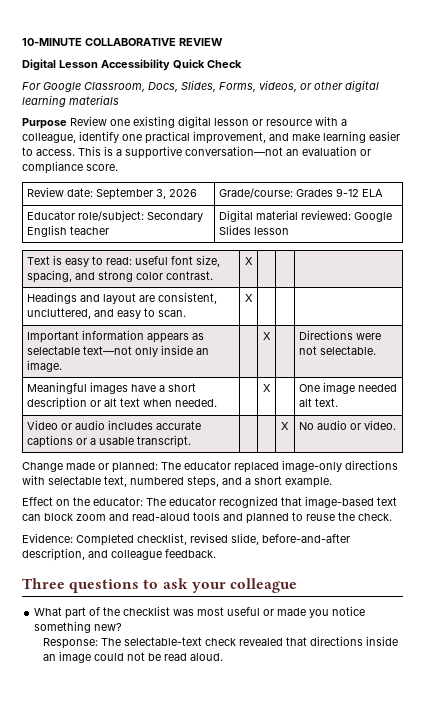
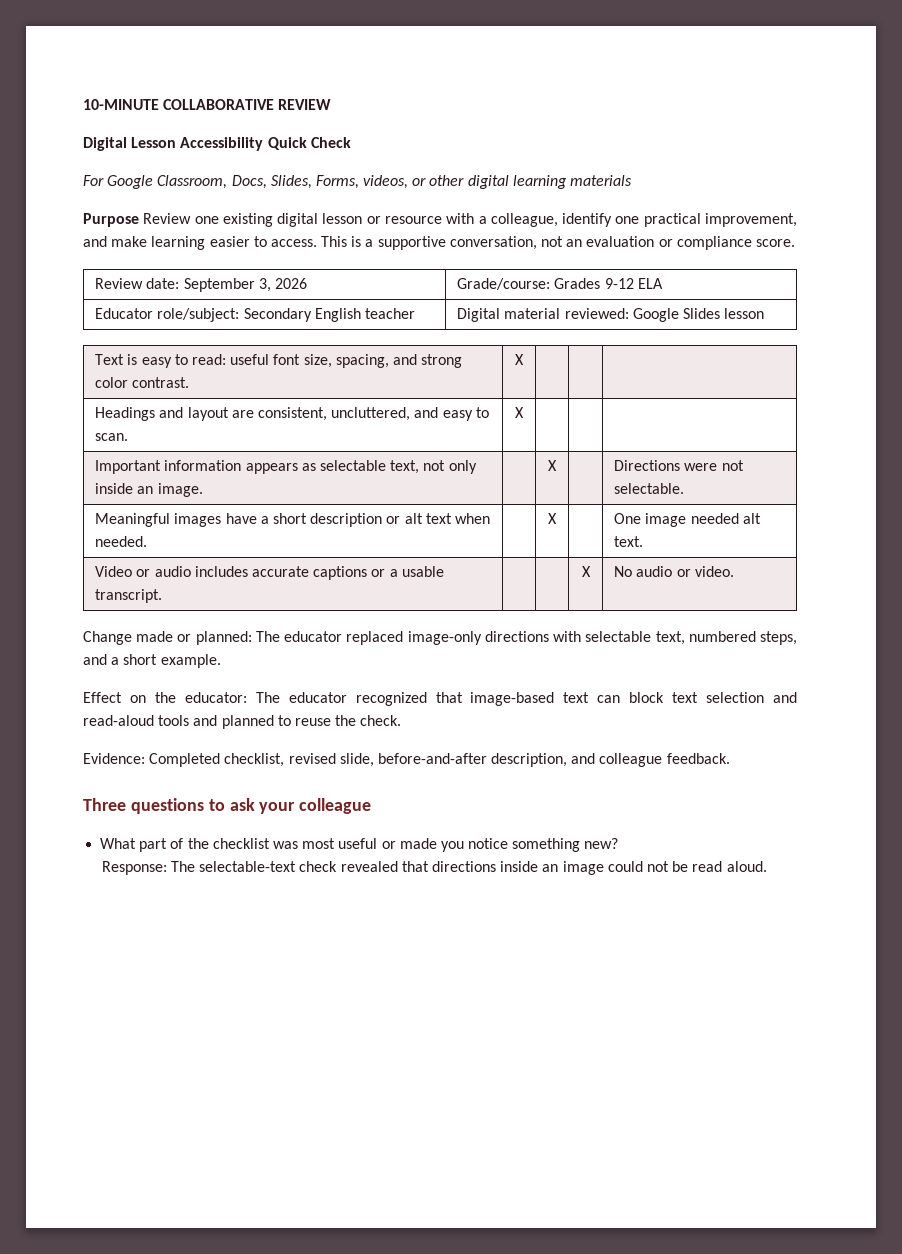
- This is a supportive conversation—not an evaluation or compliance score.
+ This is a supportive conversation, not an evaluation or compliance score.
- Important information appears as selectable text—not only inside an image. | | X | | Directions were not selectable.
+ Important information appears as selectable text, not only inside an image. | | X | | Directions were not selectable.
- Effect on the educator: The educator recognized that image-based text can block zoom and read-aloud tools and planned to reuse the check.
+ Effect on the educator: The educator recognized that image-based text can block text selection and read-aloud tools and planned to reuse the check.

